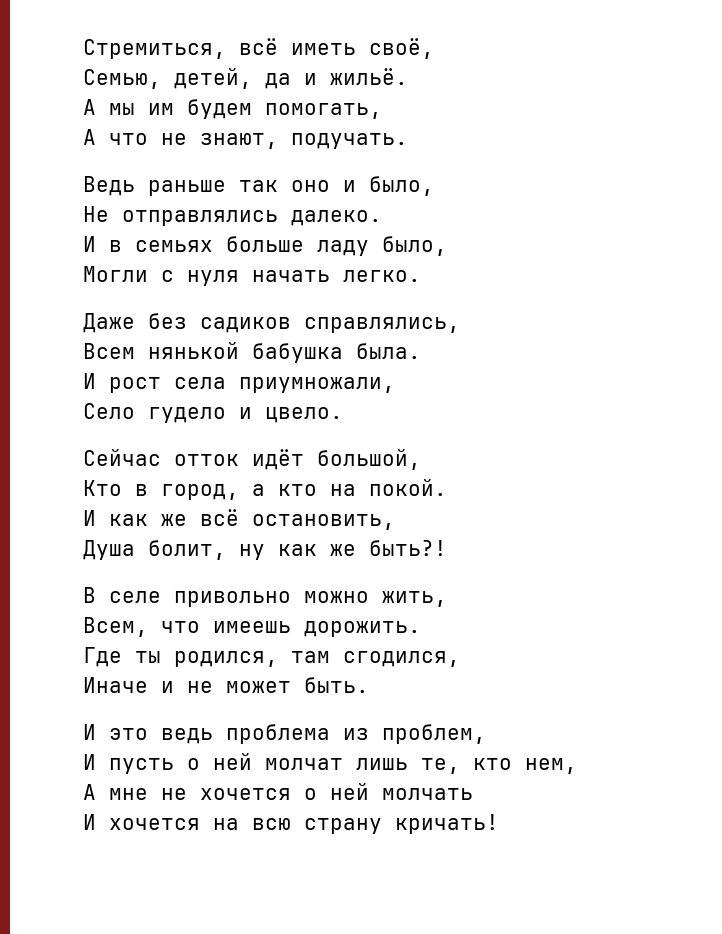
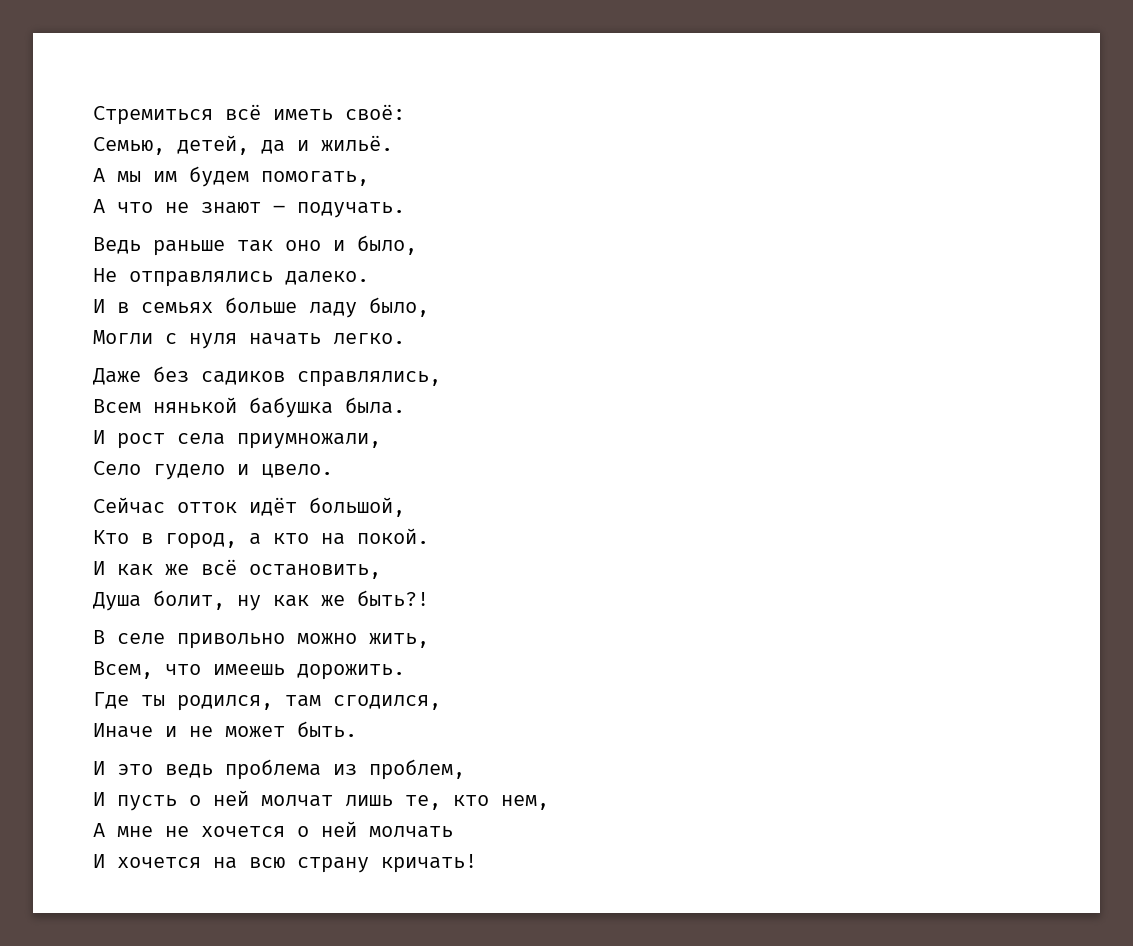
- Стремиться, всё иметь своё,
+ Стремиться всё иметь своё:
- А что не знают, подучать.
+ А что не знают – подучать.

